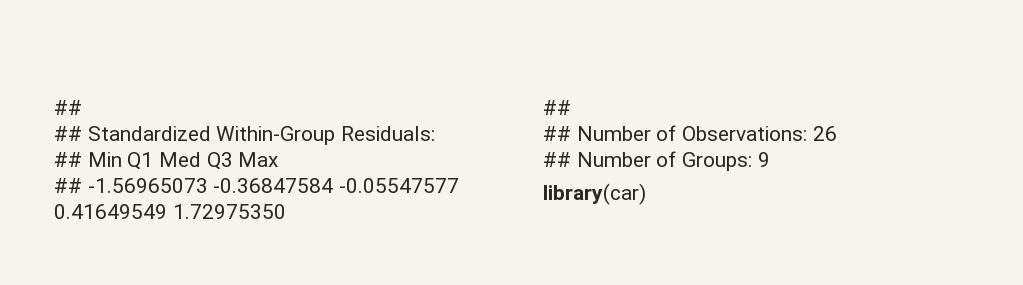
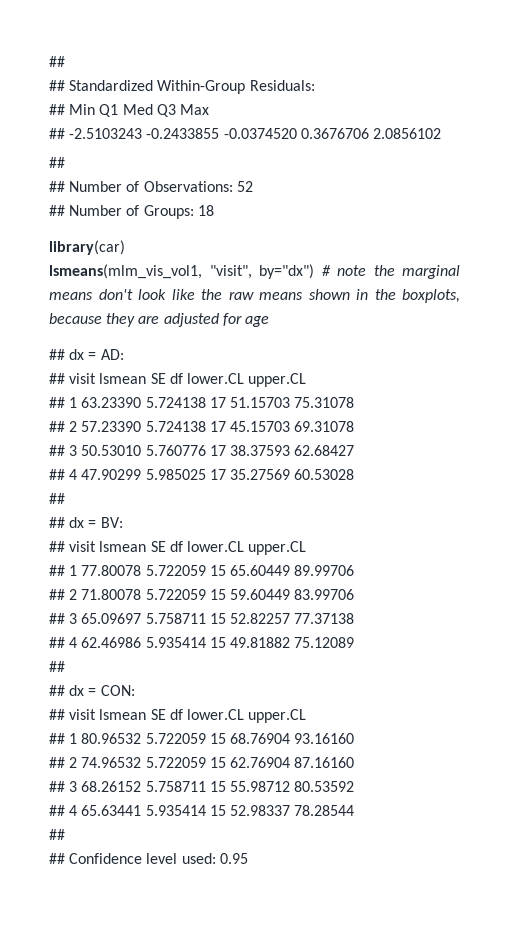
- ## -1.56965073 -0.36847584 -0.05547577 0.41649549 1.72975350
+ ## -2.5103243 -0.2433855 -0.0374520 0.3676706 2.0856102
- ## Number of Observations: 26
+ ## Number of Observations: 52
- ## Number of Groups: 9
+ ## Number of Groups: 18
+ lsmeans(mlm_vis_vol1, "visit", by="dx") # note the marginal means don't look like the raw means shown in the boxplots, because they are adjusted for age
+ ## dx = AD:
+ ## visit lsmean SE df lower.CL upper.CL
+ ## 1 63.23390 5.724138 17 51.15703 75.31078
+ ## 2 57.23390 5.724138 17 45.15703 69.31078
+ ## 3 50.53010 5.760776 17 38.37593 62.68427
+ ## 4 47.90299 5.985025 17 35.27569 60.53028
+ ##
+ ## dx = BV:
+ ## visit lsmean SE df lower.CL upper.CL
+ ## 1 77.80078 5.722059 15 65.60449 89.99706
+ ## 2 71.80078 5.722059 15 59.60449 83.99706
+ ## 3 65.09697 5.758711 15 52.82257 77.37138
+ ## 4 62.46986 5.935414 15 49.81882 75.12089
+ ##
+ ## dx = CON:
+ ## visit lsmean SE df lower.CL upper.CL
+ ## 1 80.96532 5.722059 15 68.76904 93.16160
+ ## 2 74.96532 5.722059 15 62.76904 87.16160
+ ## 3 68.26152 5.758711 15 55.98712 80.53592
+ ## 4 65.63441 5.935414 15 52.98337 78.28544
+ ##
+ ## Confidence level used: 0.95

